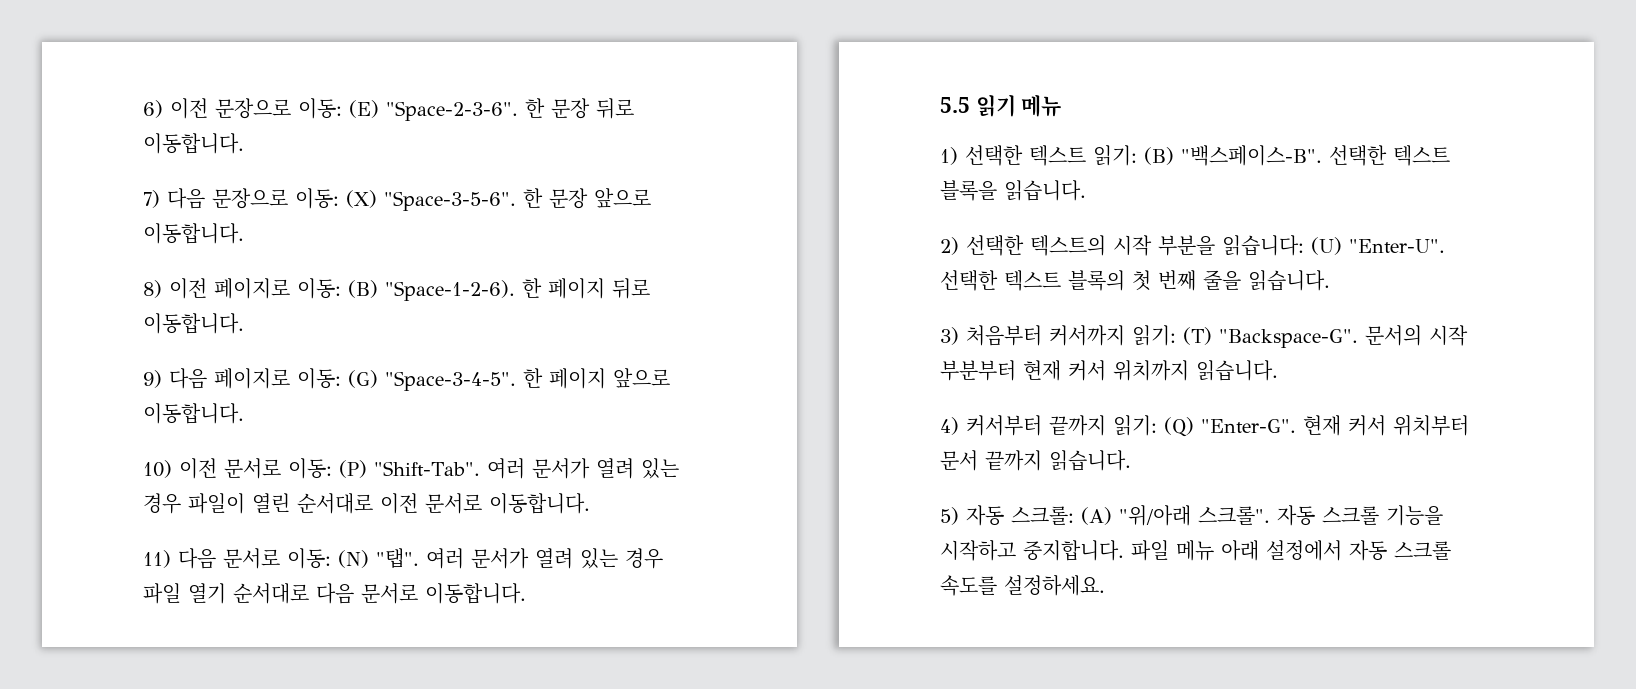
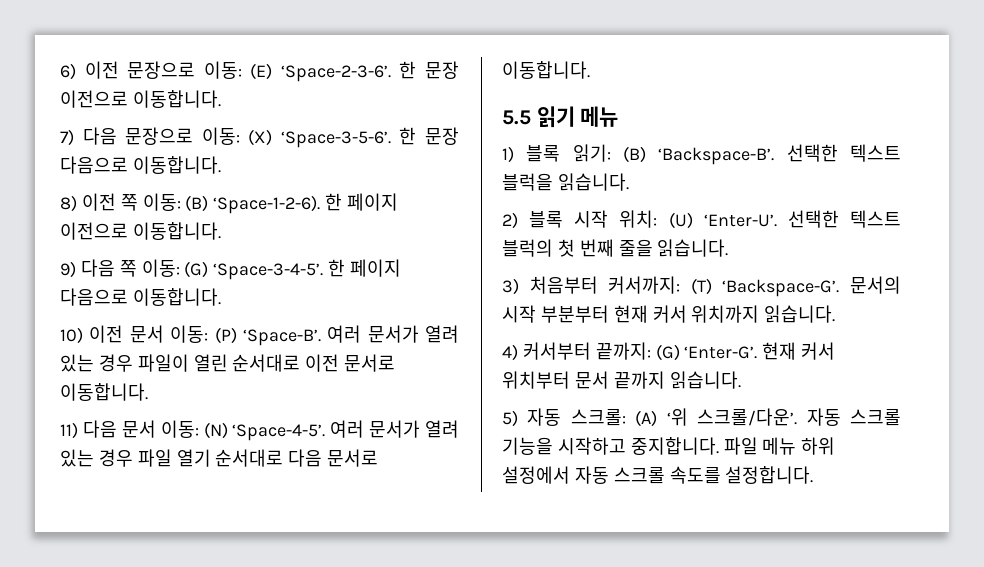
- 6) 이전 문장으로 이동: (E) "Space-2-3-6". 한 문장 뒤로 이동합니다.
+ 6) 이전 문장으로 이동: (E) ‘Space-2-3-6’. 한 문장 이전으로 이동합니다.
- 7) 다음 문장으로 이동: (X) "Space-3-5-6". 한 문장 앞으로 이동합니다.
+ 7) 다음 문장으로 이동: (X) ‘Space-3-5-6’. 한 문장 다음으로 이동합니다.
- 8) 이전 페이지로 이동: (B) "Space-1-2-6). 한 페이지 뒤로 이동합니다.
+ 8) 이전 쪽 이동: (B) ‘Space-1-2-6). 한 페이지 이전으로 이동합니다.
- 9) 다음 페이지로 이동: (G) "Space-3-4-5". 한 페이지 앞으로 이동합니다.
+ 9) 다음 쪽 이동: (G) ‘Space-3-4-5’. 한 페이지 다음으로 이동합니다.
- 10) 이전 문서로 이동: (P) "Shift-Tab".
+ 10) 이전 문서 이동: (P) ‘Space-B’.
- 11) 다음 문서로 이동: (N) "탭".
+ 11) 다음 문서 이동: (N) ‘Space-4-5’.
- 1) 선택한 텍스트 읽기: (B) "백스페이스-B". 선택한 텍스트 블록을 읽습니다.
- 2) 선택한 텍스트의 시작 부분을 읽습니다: (U) "Enter-U". 선택한 텍스트 블록의 첫 번째 줄을 읽습니다.
+ 1) 블록 읽기: (B) ‘Backspace-B’. 선택한 텍스트 블럭을 읽습니다.
+ 2) 블록 시작 위치: (U) ‘Enter-U’. 선택한 텍스트 블럭의 첫 번째 줄을 읽습니다.
- 3) 처음부터 커서까지 읽기: (T) "Backspace-G".
+ 3) 처음부터 커서까지: (T) ‘Backspace-G’.
- 4) 커서부터 끝까지 읽기: (Q) "Enter-G".
+ 4) 커서부터 끝까지: (G) ‘Enter-G’.
- 5) 자동 스크롤: (A) "위/아래 스크롤".
+ 5) 자동 스크롤: (A) ‘위 스크롤/다운’.
- 파일 메뉴 아래 설정에서 자동 스크롤 속도를 설정하세요.
+ 파일 메뉴 하위 설정에서 자동 스크롤 속도를 설정합니다.

